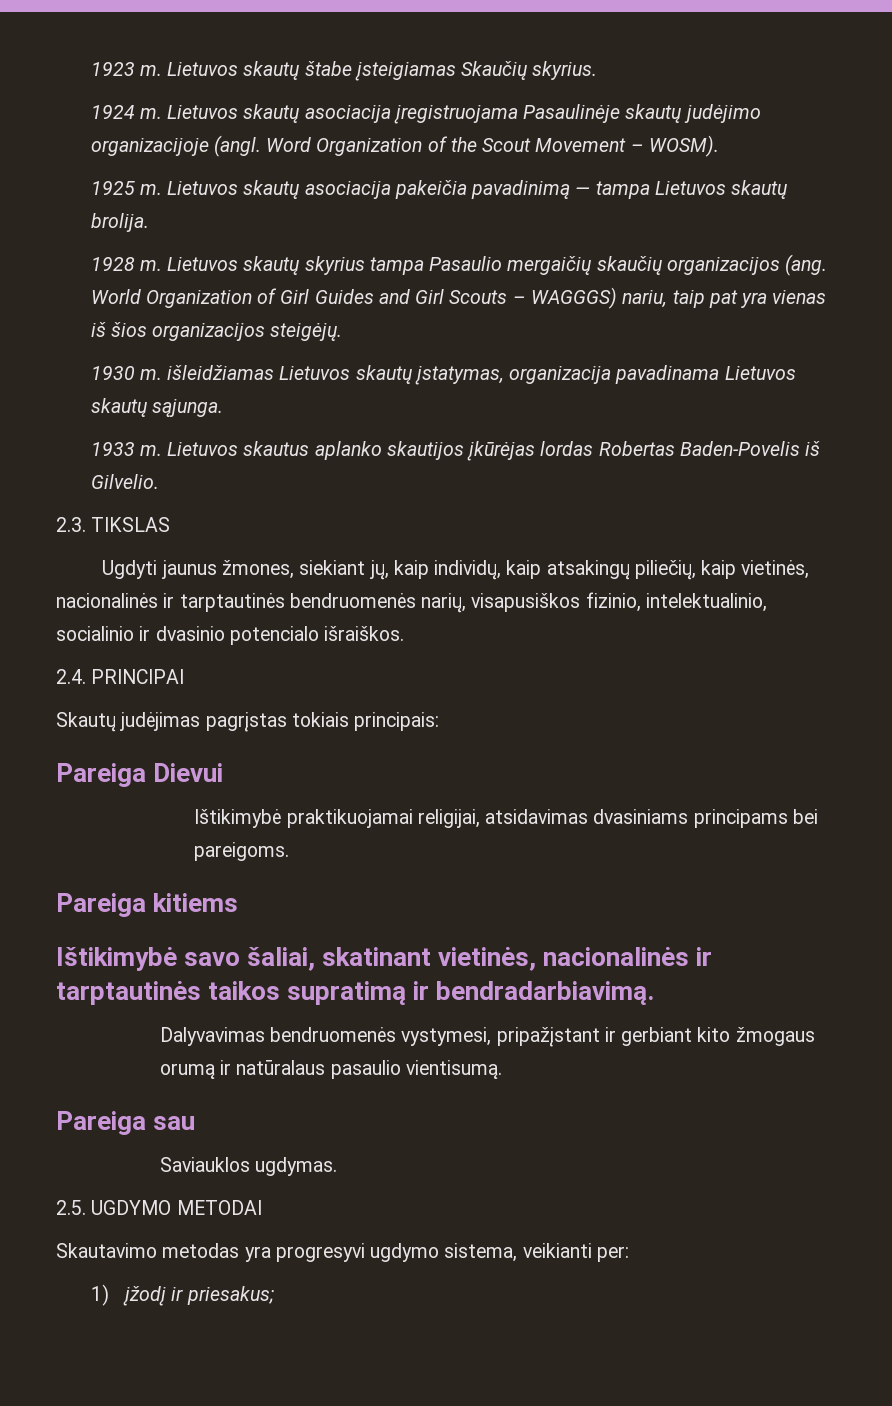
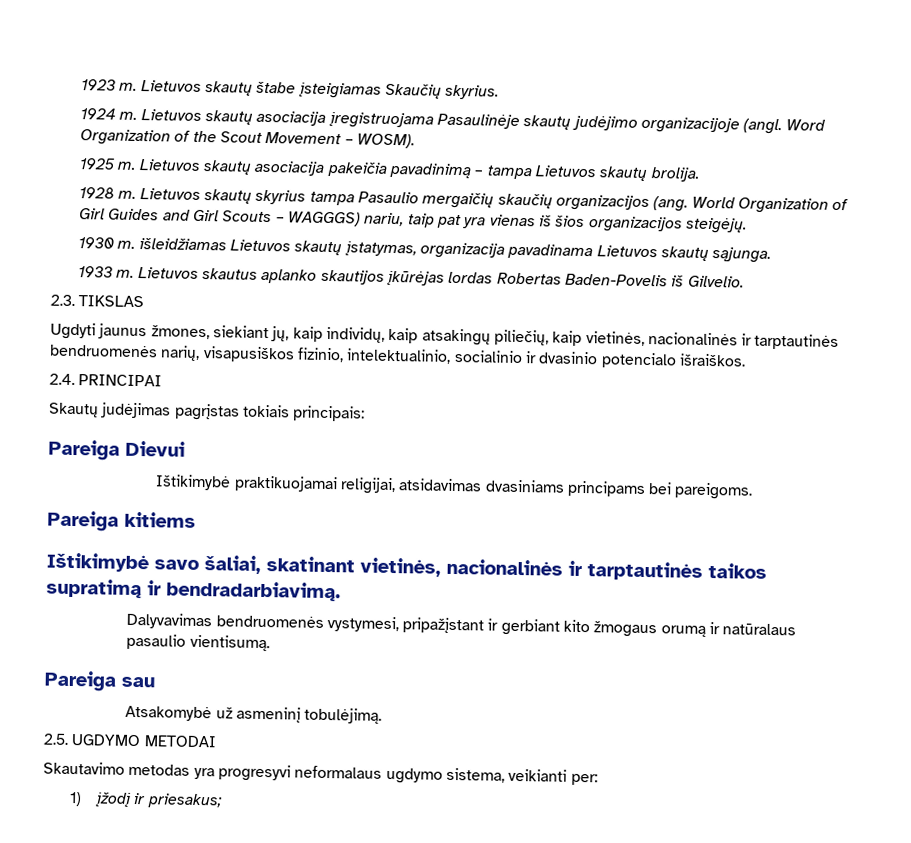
- Lietuvos skautų asociacija pakeičia pavadinimą — tampa Lietuvos skautų brolija.
+ Lietuvos skautų asociacija pakeičia pavadinimą – tampa Lietuvos skautų brolija.
- Saviauklos ugdymas.
+ Atsakomybė už asmeninį tobulėjimą.
- Skautavimo metodas yra progresyvi ugdymo sistema, veikianti per:
+ Skautavimo metodas yra progresyvi neformalaus ugdymo sistema, veikianti per:

